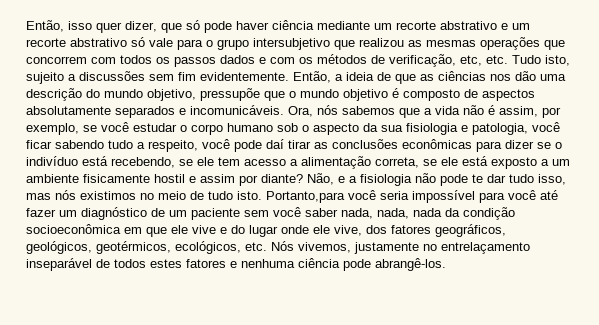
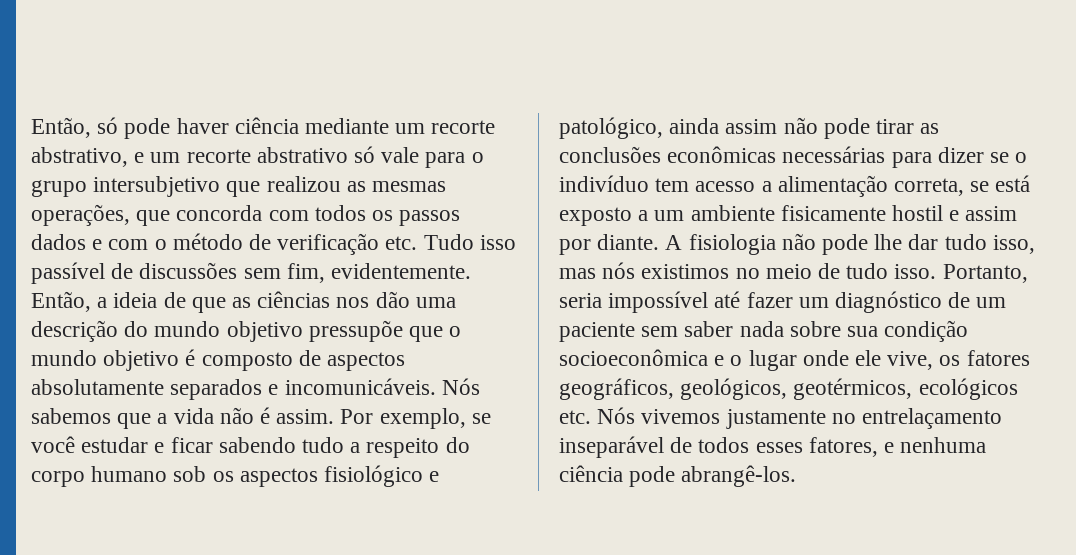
- Então, isso quer dizer, que só pode haver ciência mediante um recorte abstrativo e um recorte abstrativo só vale para o grupo intersubjetivo que realizou as mesmas operações que concorrem com todos os passos dados e com os métodos de verificação, etc, etc. Tudo isto, sujeito a discussões sem fim evidentemente.
+ Então, só pode haver ciência mediante um recorte abstrativo, e um recorte abstrativo só vale para o grupo intersubjetivo que realizou as mesmas operações, que concorda com todos os passos dados e com o método de verificação etc. Tudo isso passível de discussões sem fim, evidentemente.
- Então, a ideia de que as ciências nos dão uma descrição do mundo objetivo, pressupõe que o mundo objetivo é composto de aspectos absolutamente separados e incomunicáveis.
+ Então, a ideia de que as ciências nos dão uma descrição do mundo objetivo pressupõe que o mundo objetivo é composto de aspectos absolutamente separados e incomunicáveis.
- Ora, nós sabemos que a vida não é assim, por exemplo, se você estudar o corpo humano sob o aspecto da sua fisiologia e patologia, você ficar sabendo tudo a respeito, você pode daí tirar as conclusões econômicas para dizer se o indivíduo está recebendo, se ele tem acesso a alimentação correta, se ele está exposto a um ambiente fisicamente hostil e assim por diante? Não, e a fisiologia não pode te dar tudo isso, mas nós existimos no meio de tudo isto. Portanto,para você seria impossível para você até fazer um diagnóstico de um paciente sem você saber nada, nada, nada da condição socioeconômica em que ele vive e do lugar onde ele vive, dos fatores geográficos, geológicos, geotérmicos, ecológicos, etc. Nós vivemos, justamente no entrelaçamento inseparável de todos estes fatores e nenhuma ciência pode abrangê-los.
+ Nós sabemos que a vida não é assim. Por exemplo, se você estudar e ficar sabendo tudo a respeito do corpo humano sob os aspectos fisiológico e patológico, ainda assim não pode tirar as conclusões econômicas necessárias para dizer se o indivíduo tem acesso a alimentação correta, se está exposto a um ambiente fisicamente hostil e assim por diante. A fisiologia não pode lhe dar tudo isso, mas nós existimos no meio de tudo isso. Portanto, seria impossível até fazer um diagnóstico de um paciente sem saber nada sobre sua condição socioeconômica e o lugar onde ele vive, os fatores geográficos, geológicos, geotérmicos, ecológicos etc. Nós vivemos justamente no entrelaçamento inseparável de todos esses fatores, e nenhuma ciência pode abrangê-los.

